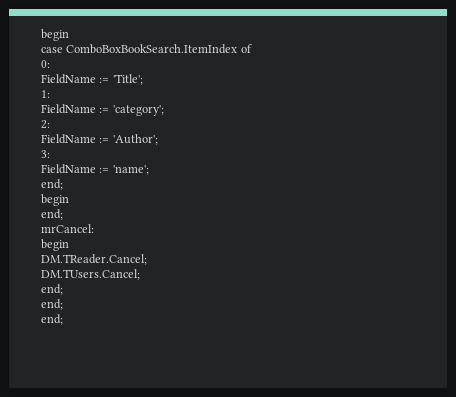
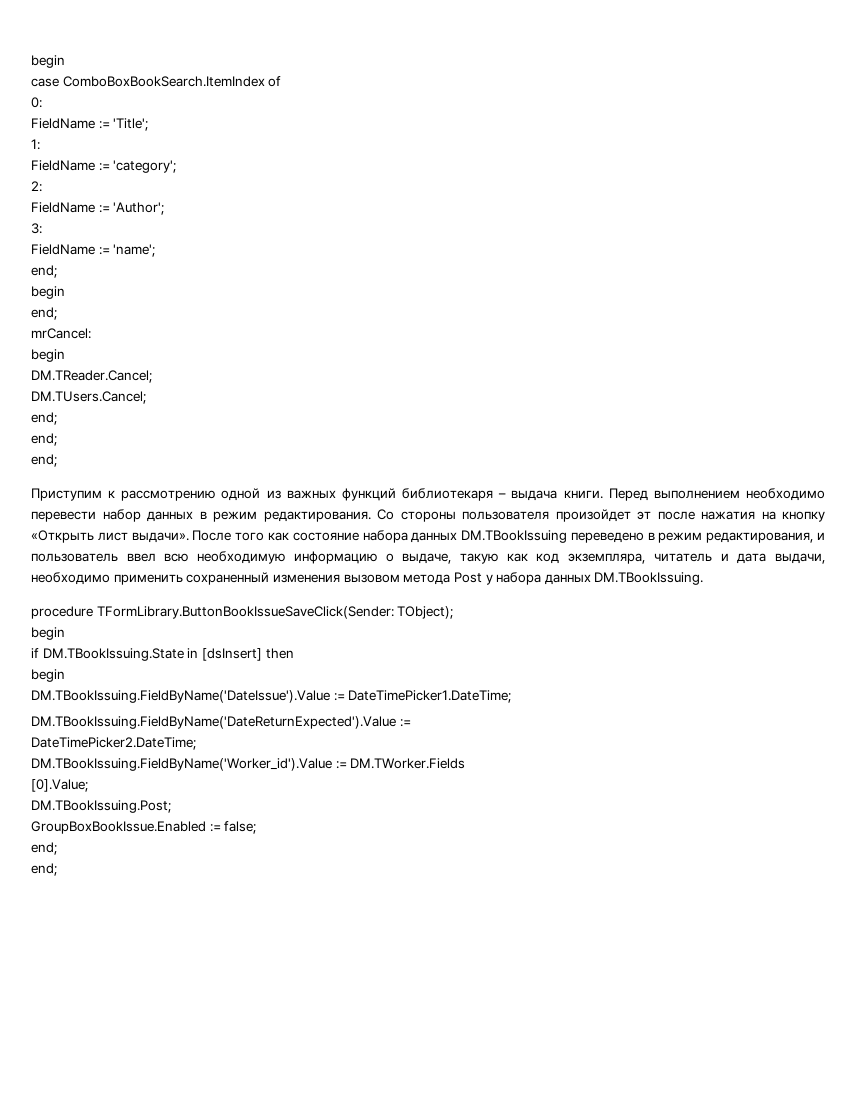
+ Приступим к рассмотрению одной из важных функций библиотекаря – выдача книги. Перед выполнением необходимо перевести набор данных в режим редактирования. Со стороны пользователя произойдет эт после нажатия на кнопку «Открыть лист выдачи». После того как состояние набора данных DM.TBookIssuing переведено в режим редактирования, и пользователь ввел всю необходимую информацию о выдаче, такую как код экземпляра, читатель и дата выдачи, необходимо применить сохраненный изменения вызовом метода Post у набора данных DM.TBookIssuing.
+ procedure TFormLibrary.ButtonBookIssueSaveClick(Sender: TObject);
+ begin
+ if DM.TBookIssuing.State in [dsInsert] then
+ begin
+ DM.TBookIssuing.FieldByName('DateIssue').Value := DateTimePicker1.DateTime;
+ DM.TBookIssuing.FieldByName('DateReturnExpected').Value :=
+ DateTimePicker2.DateTime;
+ DM.TBookIssuing.FieldByName('Worker_id').Value := DM.TWorker.Fields
+ [0].Value;
+ DM.TBookIssuing.Post;
+ GroupBoxBookIssue.Enabled := false;
+ end;
+ end;

